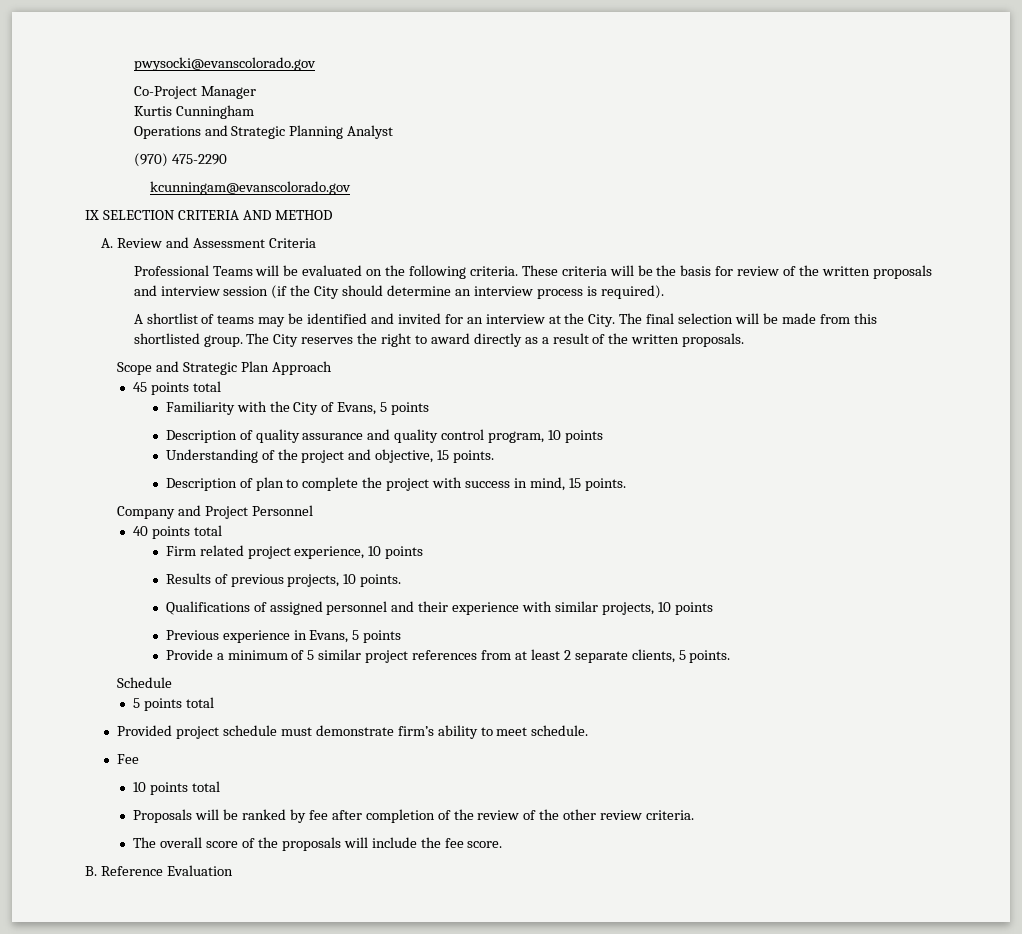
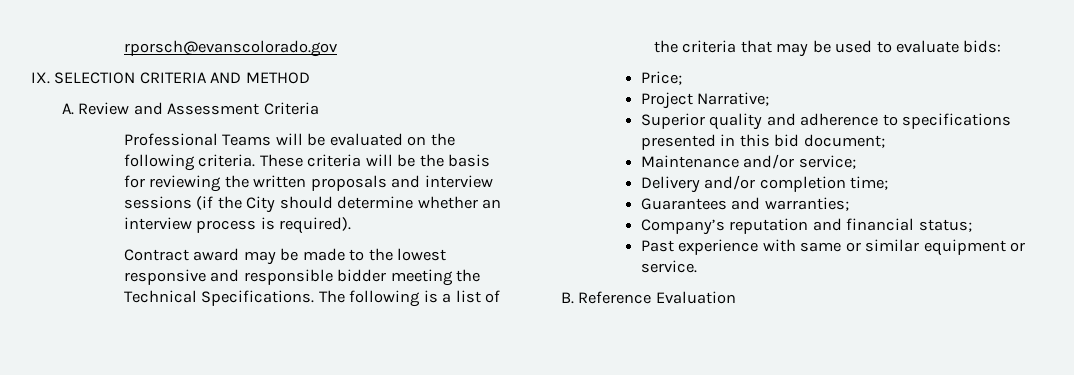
- pwysocki@evanscolorado.gov
- Co-Project Manager
- Kurtis Cunningham
- Operations and Strategic Planning Analyst
- (970) 475-2290
- kcunningam@evanscolorado.gov
- IX SELECTION CRITERIA AND METHOD
+ rporsch@evanscolorado.gov
+ IX. SELECTION CRITERIA AND METHOD
- These criteria will be the basis for review of the written proposals and interview session (if the City should determine an interview process is required).
+ These criteria will be the basis for reviewing the written proposals and interview sessions (if the City should determine whether an interview process is required).
- A shortlist of teams may be identified and invited for an interview at the City. The final selection will be made from this shortlisted group. The City reserves the right to award directly as a result of the written proposals.
- Scope and Strategic Plan Approach
- 45 points total
- Familiarity with the City of Evans, 5 points
- Description of quality assurance and quality control program, 10 points
- Understanding of the project and objective, 15 points.
- Description of plan to complete the project with success in mind, 15 points.
- Company and Project Personnel
- 40 points total
- Firm related project experience, 10 points
- Results of previous projects, 10 points.
- Qualifications of assigned personnel and their experience with similar projects, 10 points
- Previous experience in Evans, 5 points
- Provide a minimum of 5 similar project references from at least 2 separate clients, 5 points.
- Schedule
- 5 points total
- Provided project schedule must demonstrate firm’s ability to meet schedule.
- Fee
- 10 points total
- Proposals will be ranked by fee after completion of the review of the other review criteria.
- The overall score of the proposals will include the fee score.
+ Contract award may be made to the lowest responsive and responsible bidder meeting the Technical Specifications. The following is a list of the criteria that may be used to evaluate bids:
+ Price;
+ Project Narrative;
+ Superior quality and adherence to specifications presented in this bid document;
+ Maintenance and/or service;
+ Delivery and/or completion time;
+ Guarantees and warranties;
+ Company’s reputation and financial status;
+ Past experience with same or similar equipment or service.

